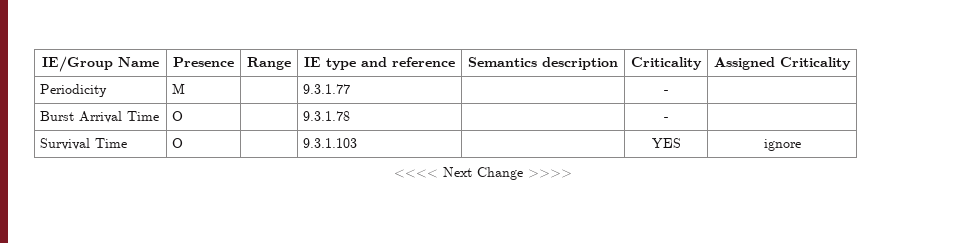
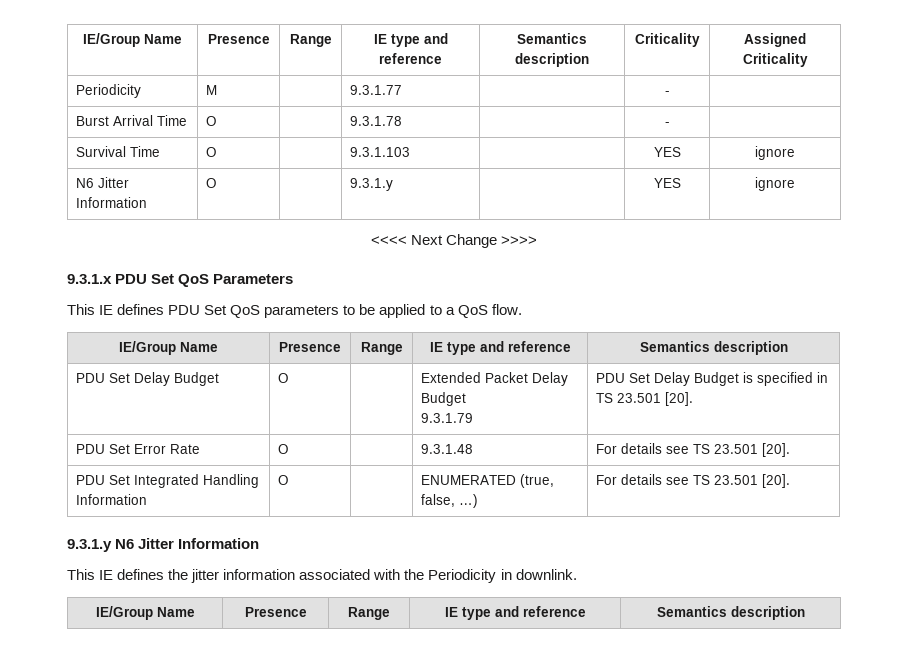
+ N6 Jitter Information | O | | 9.3.1.y | | YES | ignore
  <<<< Next Change >>>>
+ 9.3.1.x PDU Set QoS Parameters
+ This IE defines PDU Set QoS parameters to be applied to a QoS flow.
+ IE/Group Name | Presence | Range | IE type and reference | Semantics description
+ PDU Set Delay Budget | O | | Extended Packet Delay Budget
+ 9.3.1.79 | PDU Set Delay Budget is specified in TS 23.501 [20].
+ PDU Set Error Rate | O | | 9.3.1.48 | For details see TS 23.501 [20].
+ PDU Set Integrated Handling Information | O | | ENUMERATED (true, false, …) | For details see TS 23.501 [20].
+ 9.3.1.y N6 Jitter Information
+ This IE defines the jitter information associated with the Periodicity in downlink.
+ IE/Group Name | Presence | Range | IE type and reference | Semantics description

